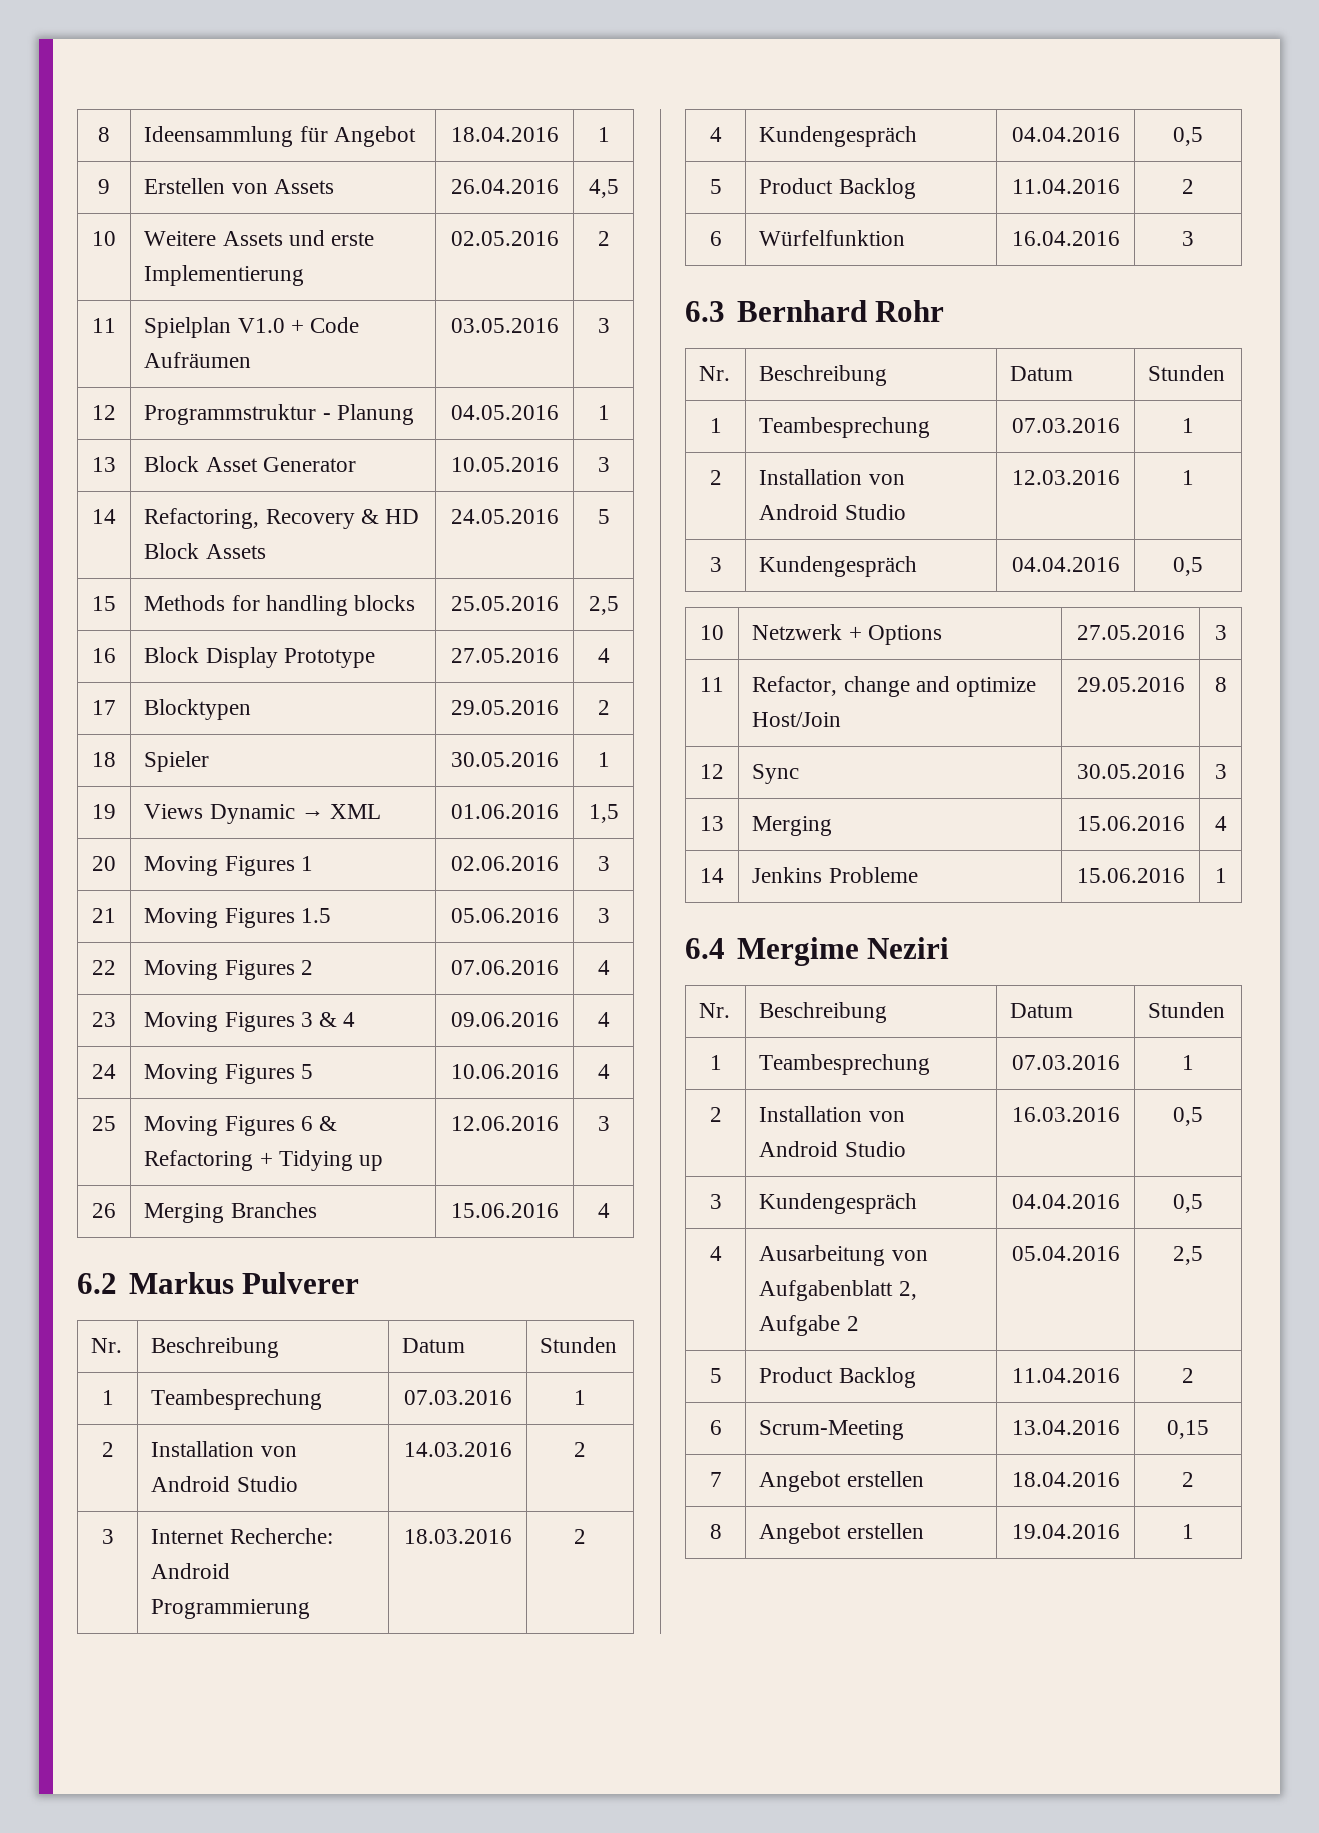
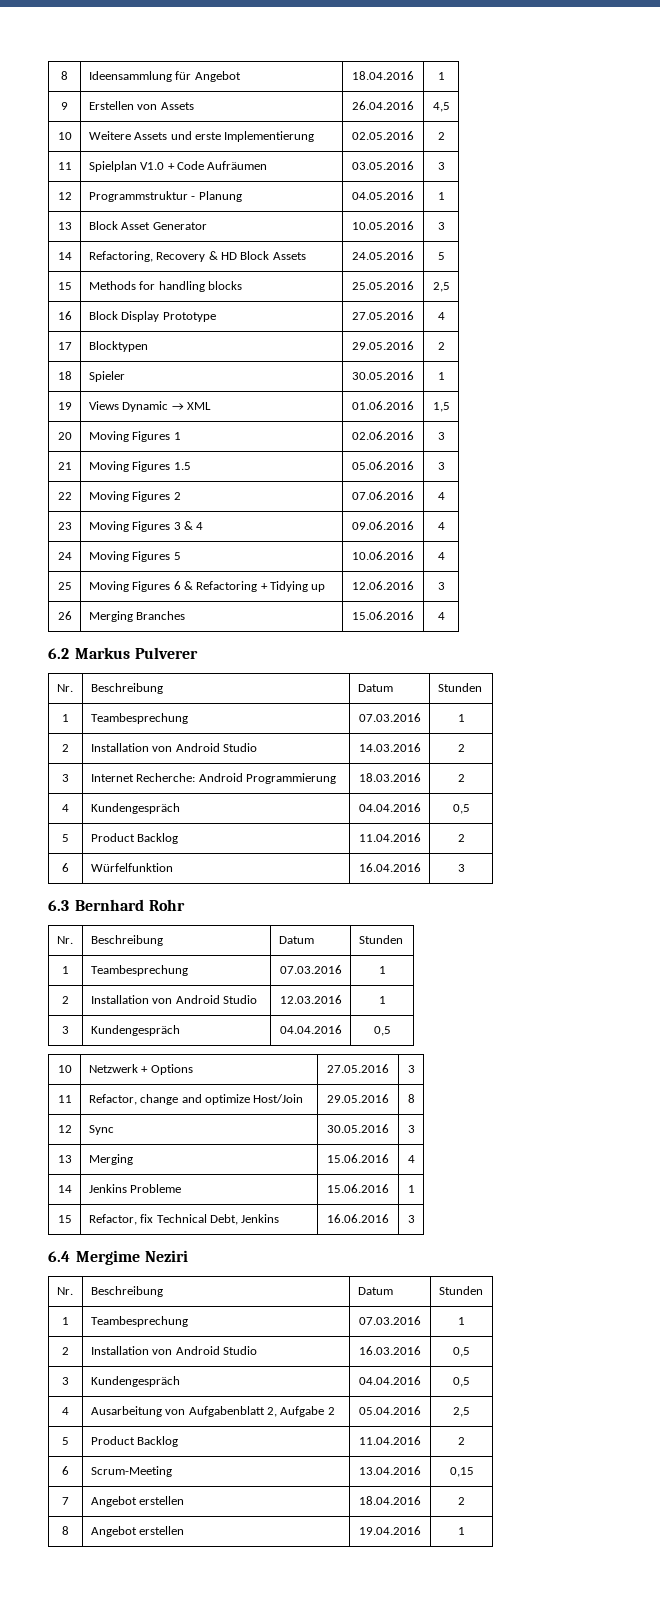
+ 15 | Refactor, fix Technical Debt, Jenkins | 16.06.2016 | 3

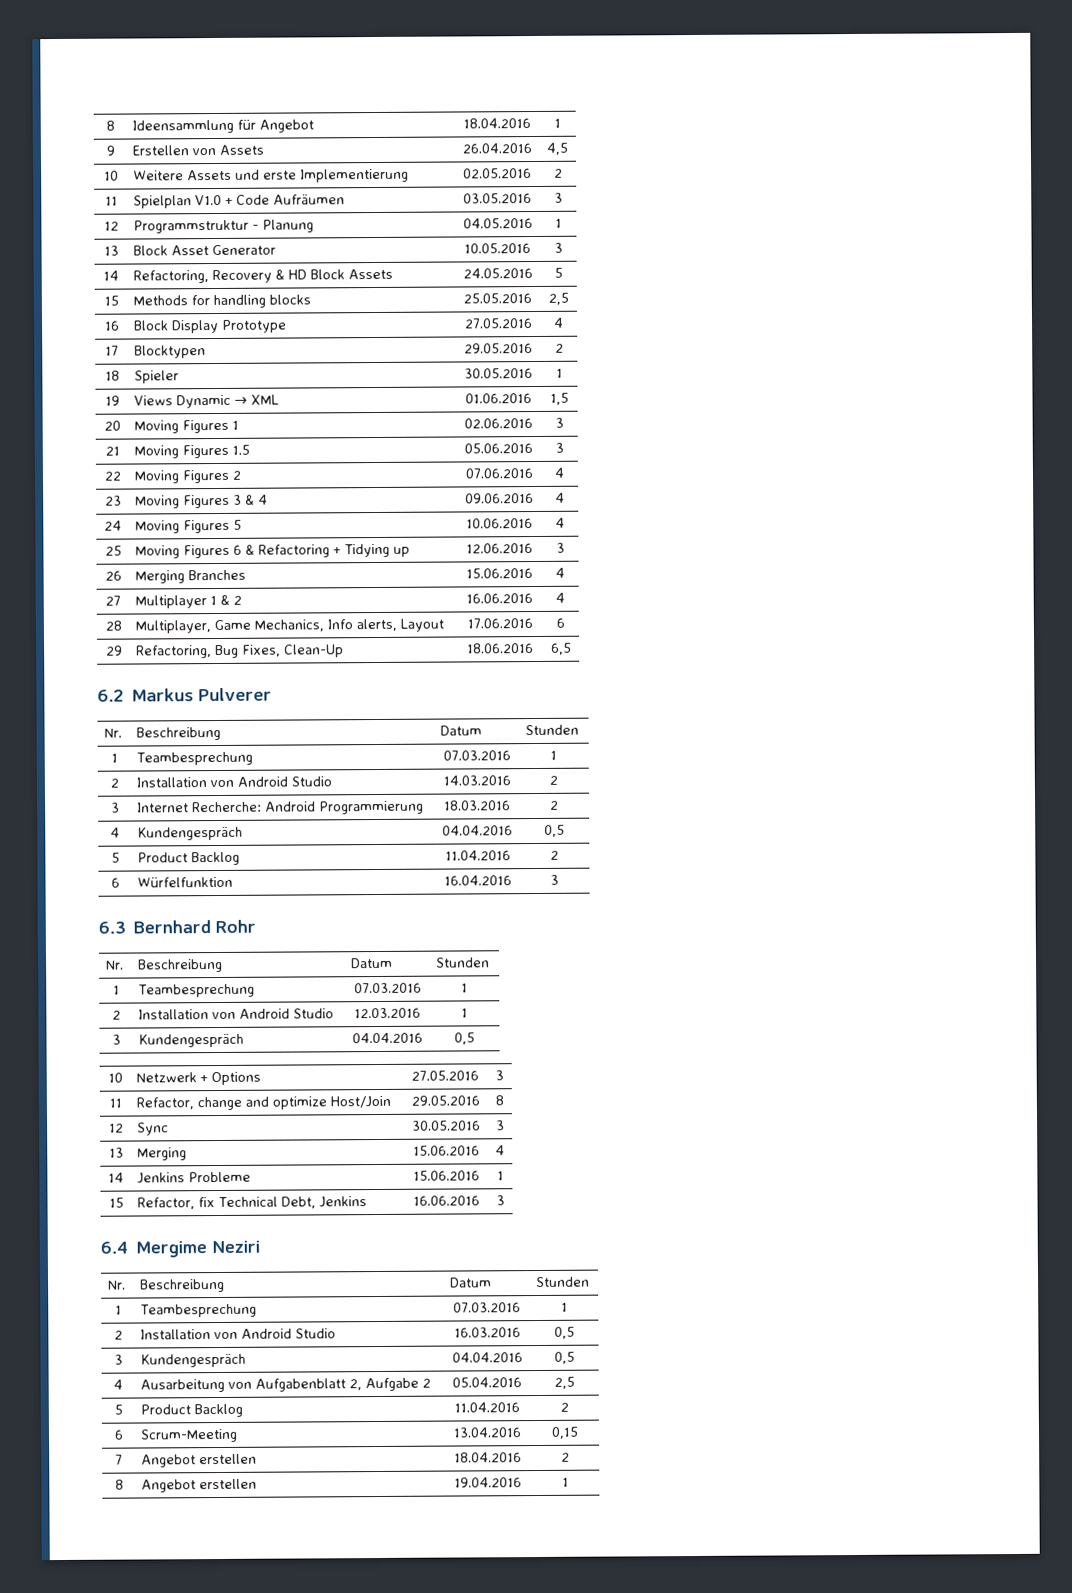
+ 27 | Multiplayer 1 & 2 | 16.06.2016 | 4
+ 28 | Multiplayer, Game Mechanics, Info alerts, Layout | 17.06.2016 | 6
+ 29 | Refactoring, Bug Fixes, Clean-Up | 18.06.2016 | 6,5

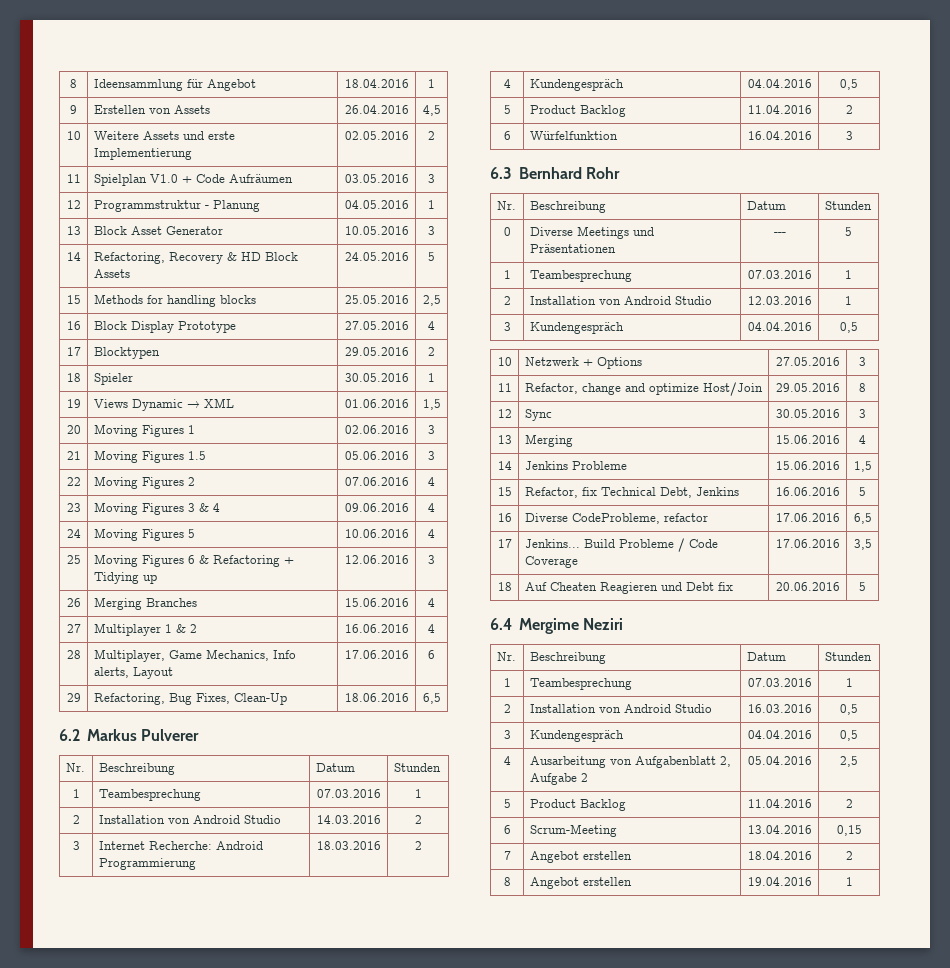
+ 0 | Diverse Meetings und Präsentationen | --- | 5
- 14 | Jenkins Probleme | 15.06.2016 | 1
+ 14 | Jenkins Probleme | 15.06.2016 | 1,5
- 15 | Refactor, fix Technical Debt, Jenkins | 16.06.2016 | 3
+ 15 | Refactor, fix Technical Debt, Jenkins | 16.06.2016 | 5
+ 16 | Diverse CodeProbleme, refactor | 17.06.2016 | 6,5
+ 17 | Jenkins... Build Probleme / Code Coverage | 17.06.2016 | 3,5
+ 18 | Auf Cheaten Reagieren und Debt fix | 20.06.2016 | 5

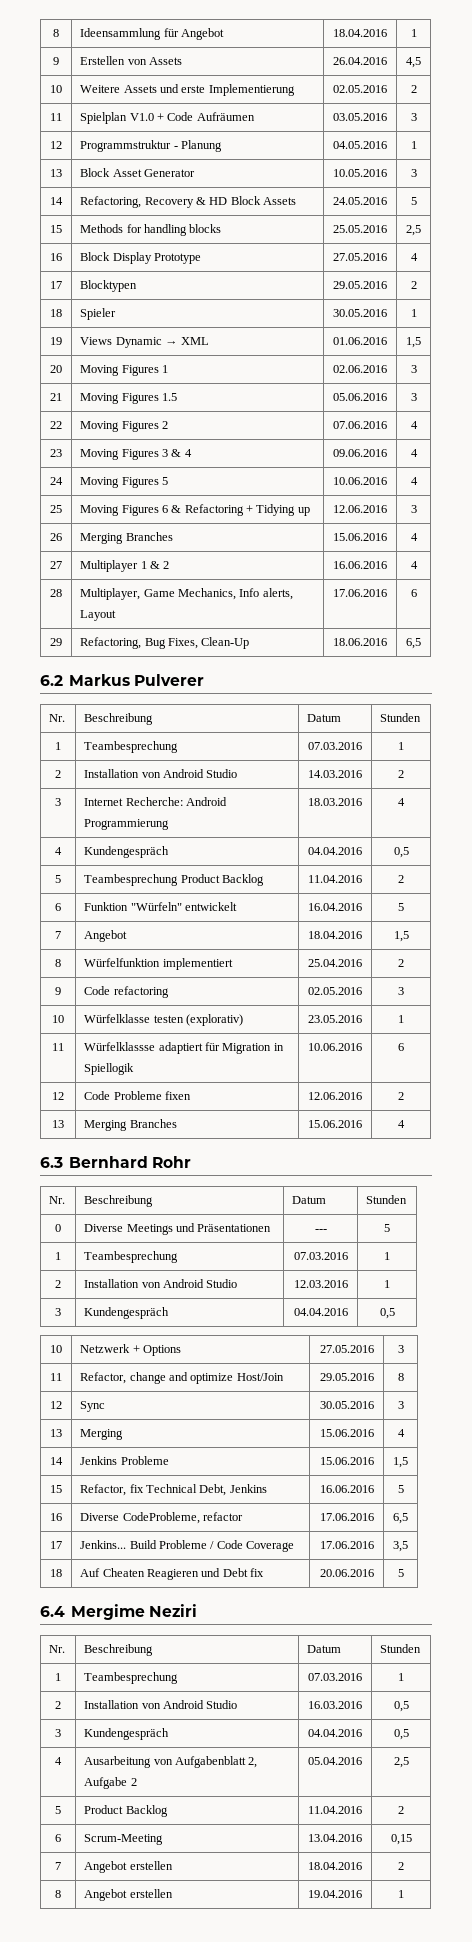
- 3 | Internet Recherche: Android Programmierung | 18.03.2016 | 2
+ 3 | Internet Recherche: Android Programmierung | 18.03.2016 | 4
  4 | Kundengespräch | 04.04.2016 | 0,5
- 5 | Product Backlog | 11.04.2016 | 2
- 6 | Würfelfunktion | 16.04.2016 | 3
+ 5 | Teambesprechung Product Backlog | 11.04.2016 | 2
+ 6 | Funktion "Würfeln" entwickelt | 16.04.2016 | 5
+ 7 | Angebot | 18.04.2016 | 1,5
+ 8 | Würfelfunktion implementiert | 25.04.2016 | 2
+ 9 | Code refactoring | 02.05.2016 | 3
+ 10 | Würfelklasse testen (explorativ) | 23.05.2016 | 1
+ 11 | Würfelklassse adaptiert für Migration in Spiellogik | 10.06.2016 | 6
+ 12 | Code Probleme fixen | 12.06.2016 | 2
+ 13 | Merging Branches | 15.06.2016 | 4

